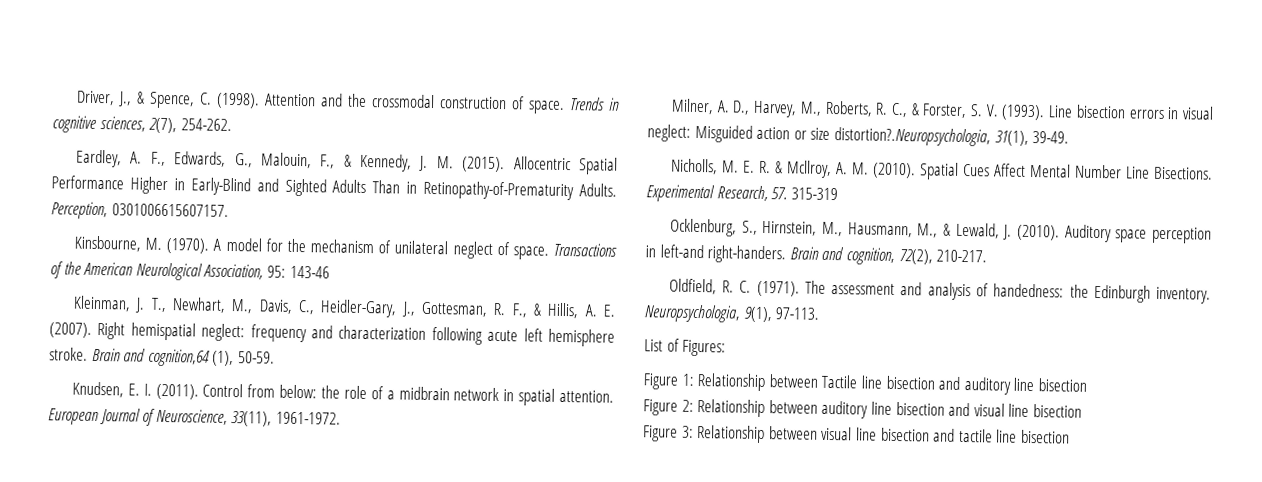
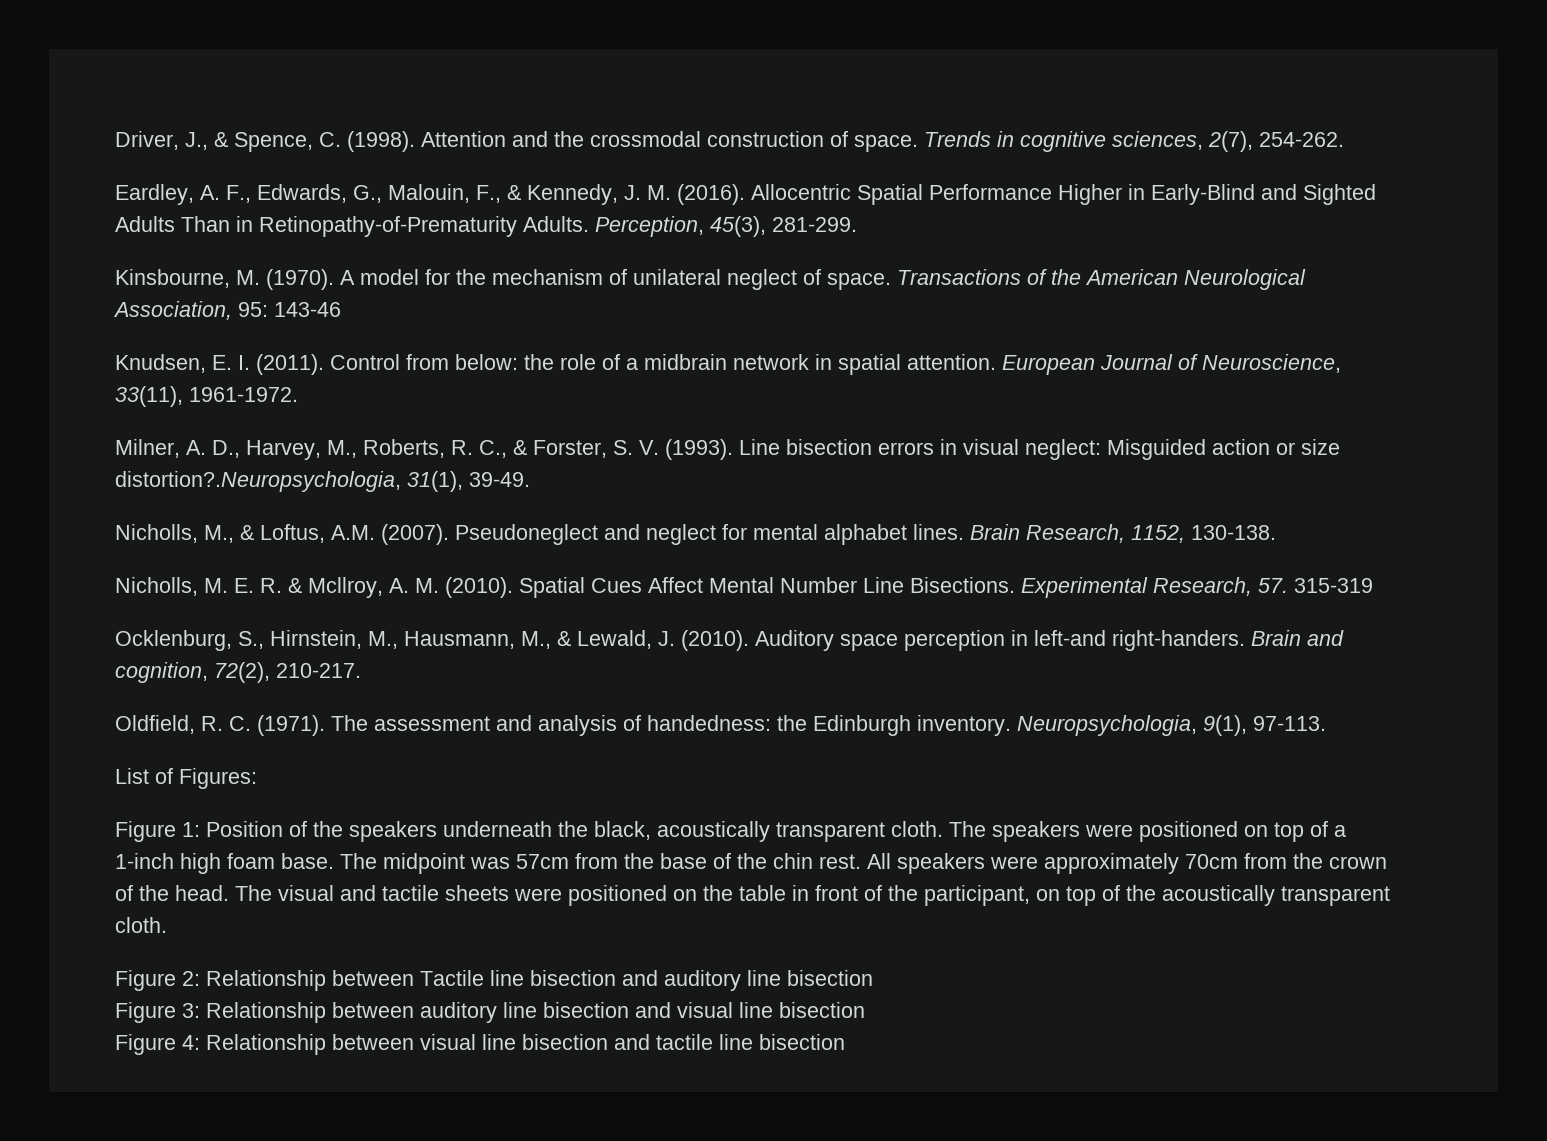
- Eardley, A. F., Edwards, G., Malouin, F., & Kennedy, J. M. (2015).
+ Eardley, A. F., Edwards, G., Malouin, F., & Kennedy, J. M. (2016).
- Perception, 0301006615607157.
+ Perception, 45(3), 281-299.
- Kleinman, J. T., Newhart, M., Davis, C., Heidler-Gary, J., Gottesman, R. F., & Hillis, A. E. (2007). Right hemispatial neglect: frequency and characterization following acute left hemisphere stroke. Brain and cognition,64 (1), 50-59.
+ Nicholls, M., & Loftus, A.M. (2007). Pseudoneglect and neglect for mental alphabet lines. Brain Research, 1152, 130-138.
- Figure 1: Relationship between Tactile line bisection and auditory line bisection
+ Figure 1: Position of the speakers underneath the black, acoustically transparent cloth. The speakers were positioned on top of a 1-inch high foam base. The midpoint was 57cm from the base of the chin rest. All speakers were approximately 70cm from the crown of the head. The visual and tactile sheets were positioned on the table in front of the participant, on top of the acoustically transparent cloth.
+ Figure 2: Relationship between Tactile line bisection and auditory line bisection
- Figure 2: Relationship between auditory line bisection and visual line bisection
+ Figure 3: Relationship between auditory line bisection and visual line bisection
- Figure 3: Relationship between visual line bisection and tactile line bisection
+ Figure 4: Relationship between visual line bisection and tactile line bisection

